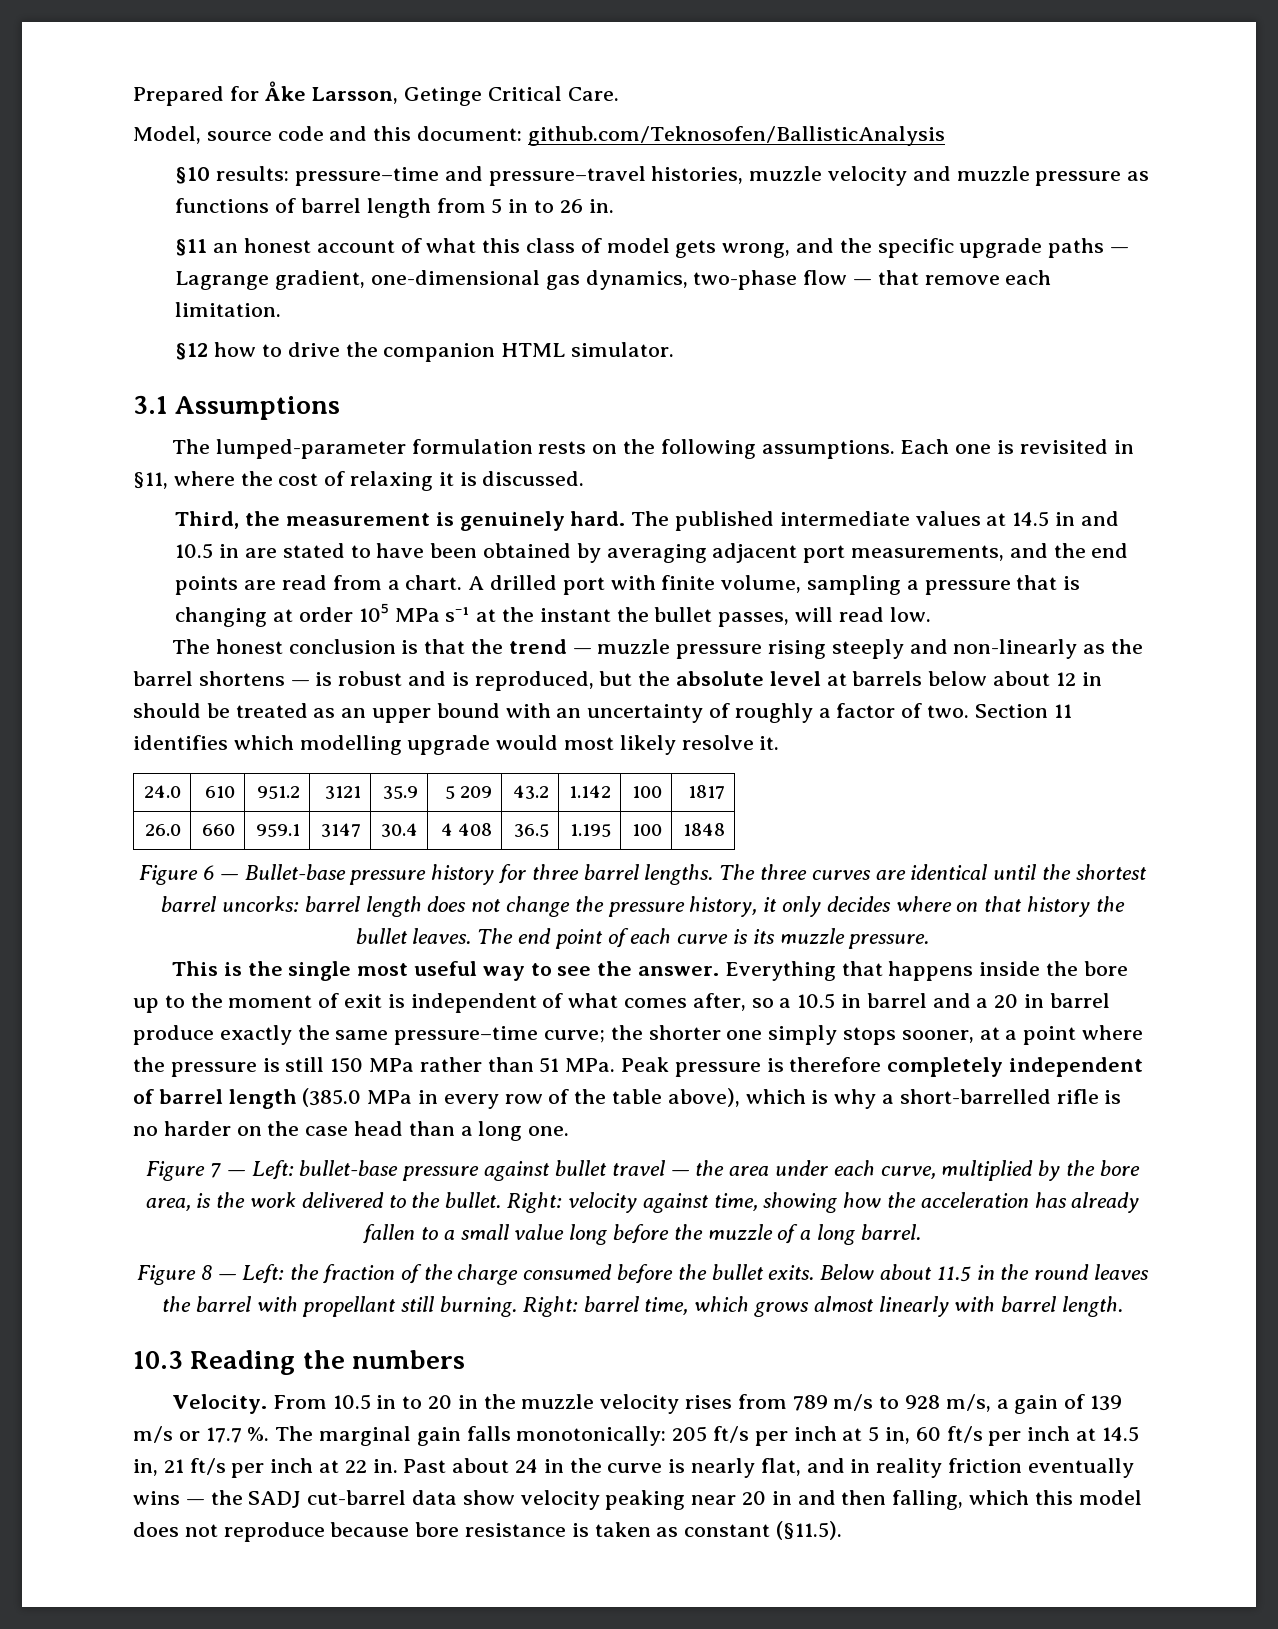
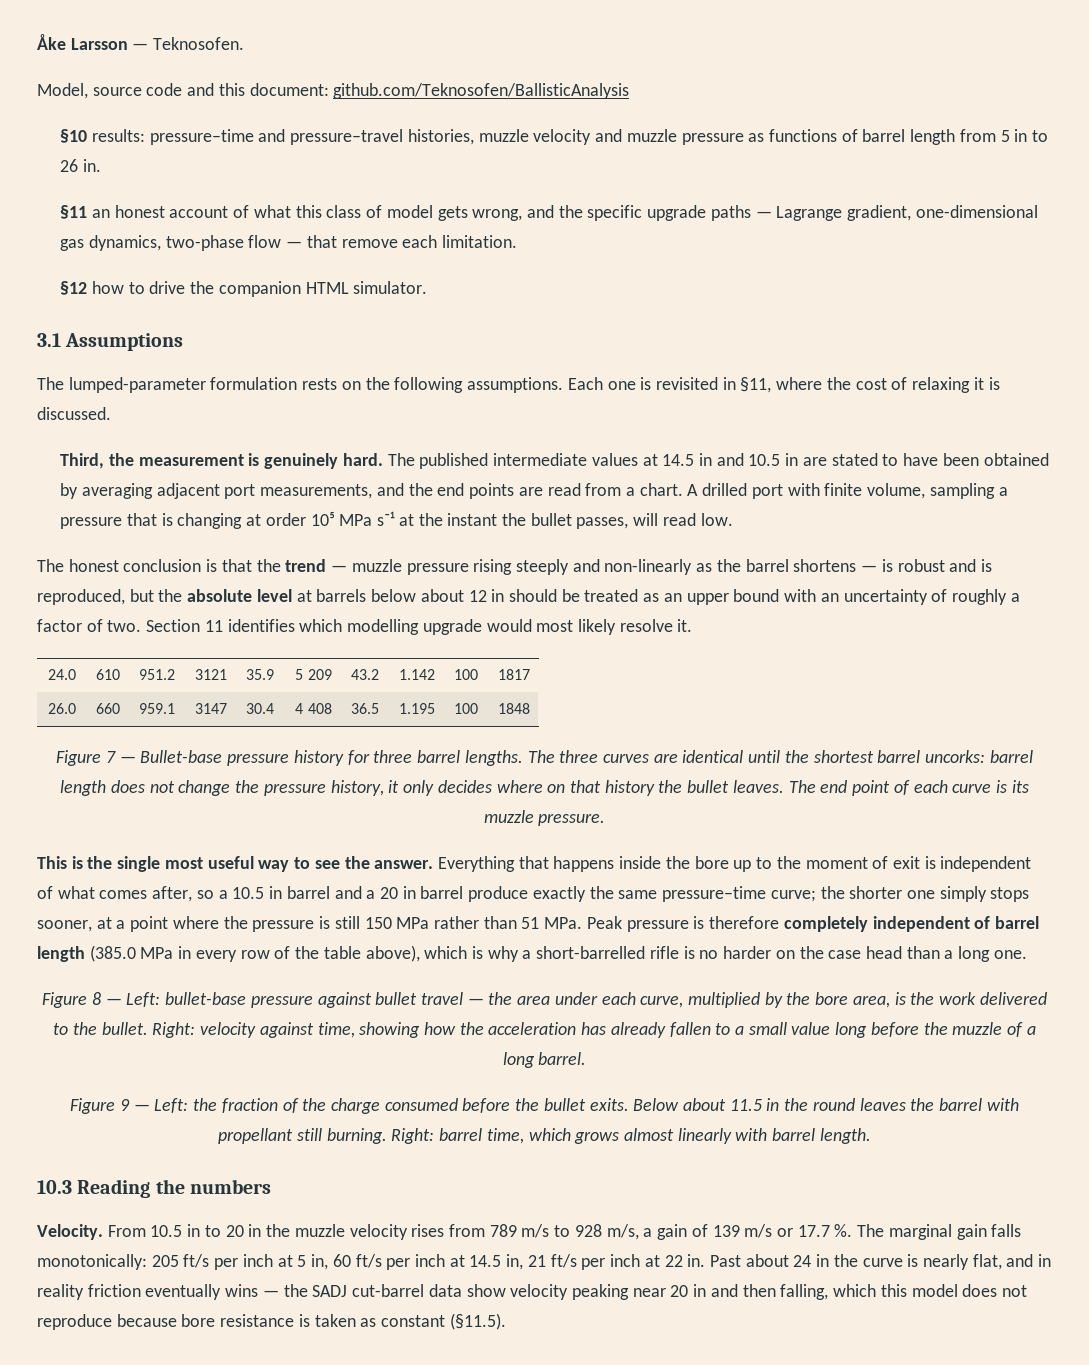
- Prepared for Åke Larsson, Getinge Critical Care.
+ Åke Larsson — Teknosofen.
- Figure 6 — Bullet-base pressure history for three barrel lengths.
+ Figure 7 — Bullet-base pressure history for three barrel lengths.
- Figure 7 — Left: bullet-base pressure against bullet travel — the area under each curve, multiplied by the bore area, is the work delivered to the bullet.
+ Figure 8 — Left: bullet-base pressure against bullet travel — the area under each curve, multiplied by the bore area, is the work delivered to the bullet.
- Figure 8 — Left: the fraction of the charge consumed before the bullet exits.
+ Figure 9 — Left: the fraction of the charge consumed before the bullet exits.

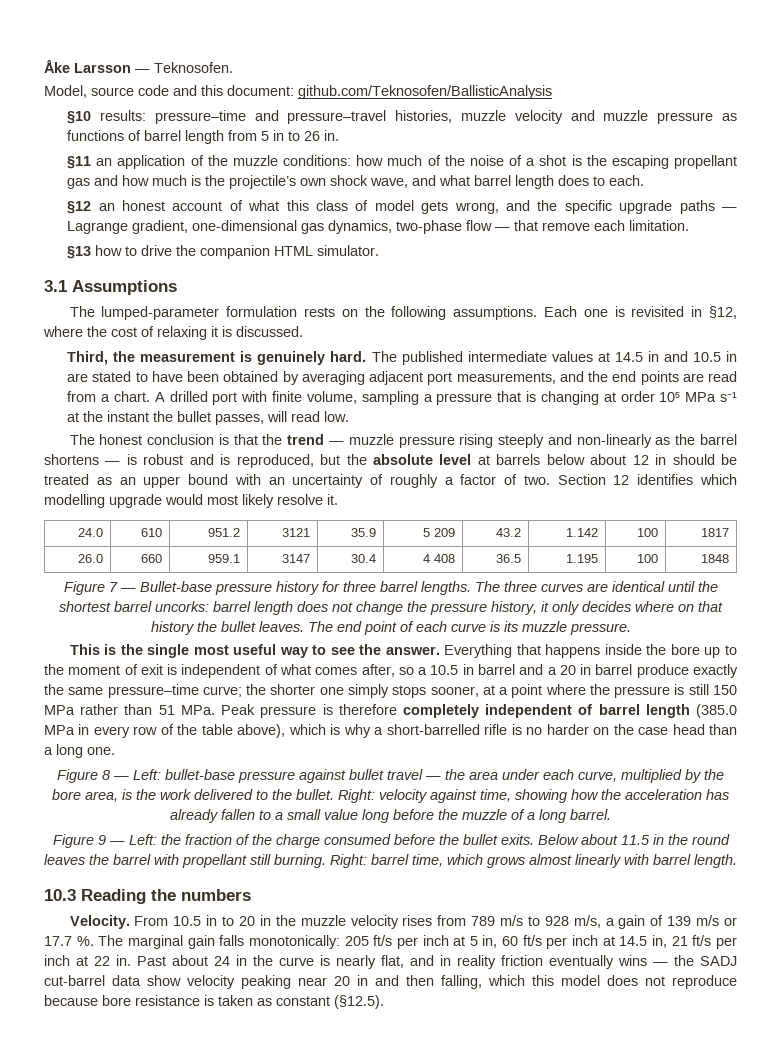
- §11 an honest account of what this class of model gets wrong, and the specific upgrade paths — Lagrange gradient, one-dimensional gas dynamics, two-phase flow — that remove each limitation.
+ §11 an application of the muzzle conditions: how much of the noise of a shot is the escaping propellant gas and how much is the projectile’s own shock wave, and what barrel length does to each.
+ §12 an honest account of what this class of model gets wrong, and the specific upgrade paths — Lagrange gradient, one-dimensional gas dynamics, two-phase flow — that remove each limitation.
- §12 how to drive the companion HTML simulator.
+ §13 how to drive the companion HTML simulator.
- Each one is revisited in §11, where the cost of relaxing it is discussed.
+ Each one is revisited in §12, where the cost of relaxing it is discussed.
- Section 11 identifies which modelling upgrade would most likely resolve it.
+ Section 12 identifies which modelling upgrade would most likely resolve it.
- Past about 24 in the curve is nearly flat, and in reality friction eventually wins — the SADJ cut-barrel data show velocity peaking near 20 in and then falling, which this model does not reproduce because bore resistance is taken as constant (§11.5).
+ Past about 24 in the curve is nearly flat, and in reality friction eventually wins — the SADJ cut-barrel data show velocity peaking near 20 in and then falling, which this model does not reproduce because bore resistance is taken as constant (§12.5).

